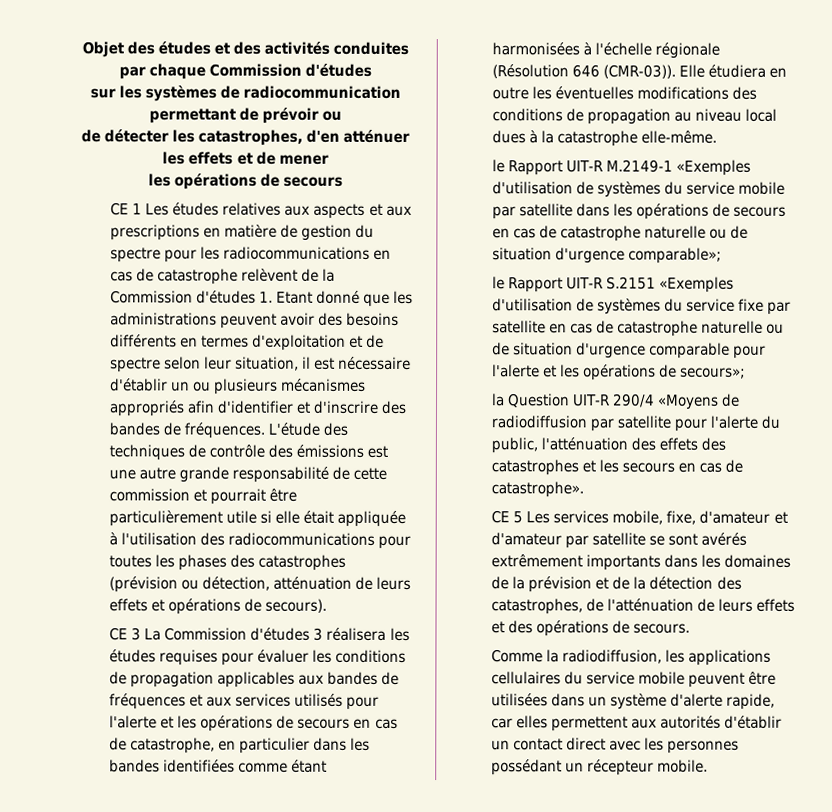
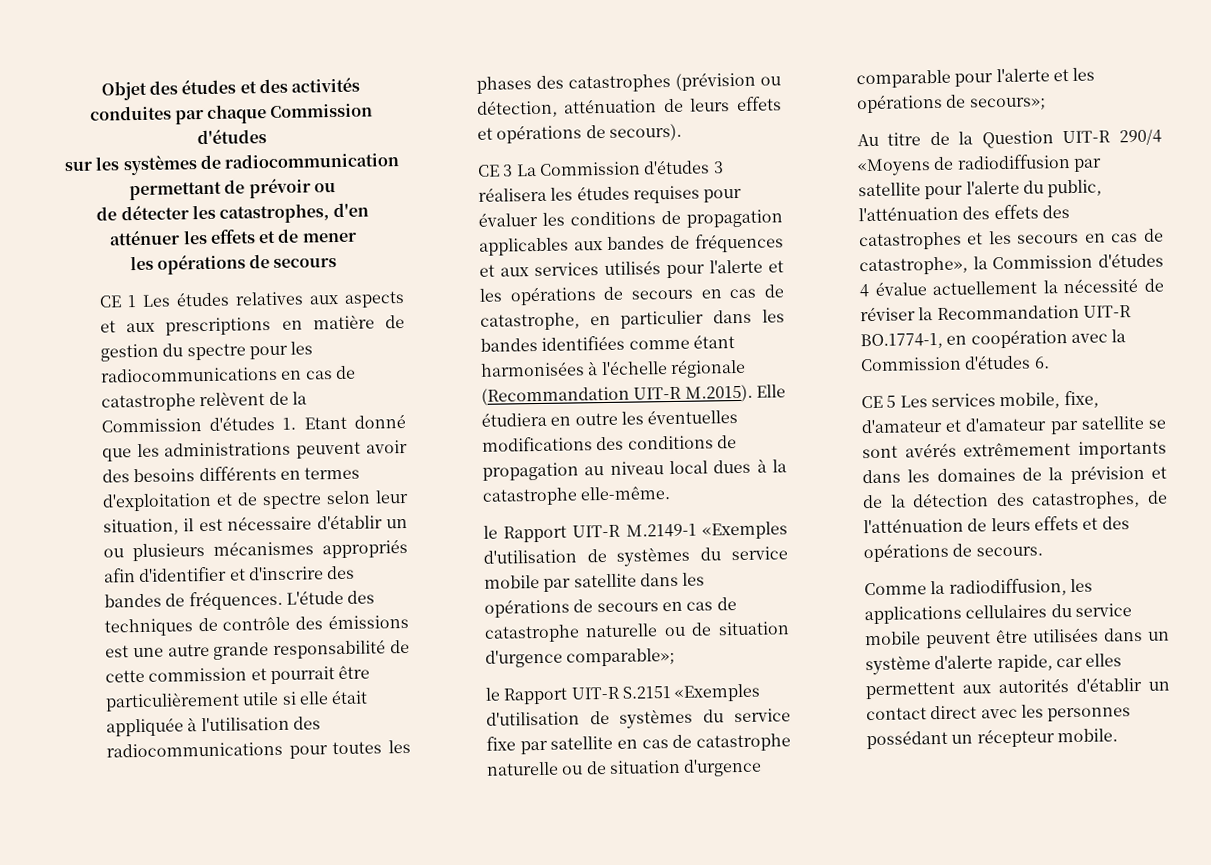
- CE 3 La Commission d'études 3 réalisera les études requises pour évaluer les conditions de propagation applicables aux bandes de fréquences et aux services utilisés pour l'alerte et les opérations de secours en cas de catastrophe, en particulier dans les bandes identifiées comme étant harmonisées à l'échelle régionale (Résolution 646 (CMR-03)). Elle étudiera en outre les éventuelles modifications des conditions de propagation au niveau local dues à la catastrophe elle-même.
+ CE 3 La Commission d'études 3 réalisera les études requises pour évaluer les conditions de propagation applicables aux bandes de fréquences et aux services utilisés pour l'alerte et les opérations de secours en cas de catastrophe, en particulier dans les bandes identifiées comme étant harmonisées à l'échelle régionale (Recommandation UIT-R M.2015). Elle étudiera en outre les éventuelles modifications des conditions de propagation au niveau local dues à la catastrophe elle-même.
- la Question UIT-R 290/4 «Moyens de radiodiffusion par satellite pour l'alerte du public, l'atténuation des effets des catastrophes et les secours en cas de catastrophe».
+ Au titre de la Question UIT-R 290/4 «Moyens de radiodiffusion par satellite pour l'alerte du public, l'atténuation des effets des catastrophes et les secours en cas de catastrophe», la Commission d'études 4 évalue actuellement la nécessité de réviser la Recommandation UIT-R BO.1774-1, en coopération avec la Commission d'études 6.

